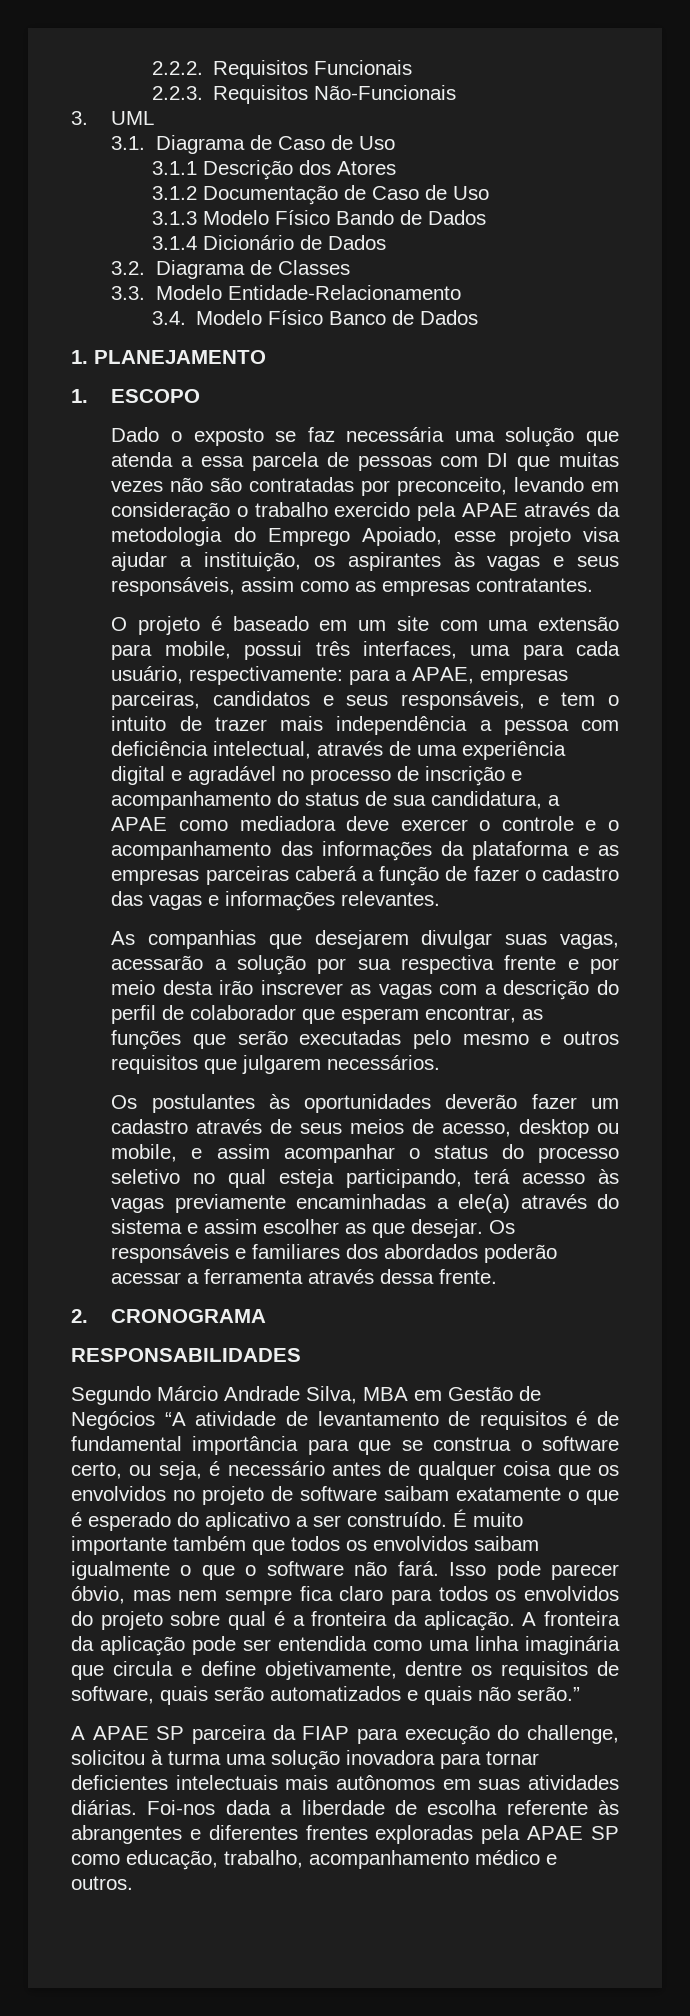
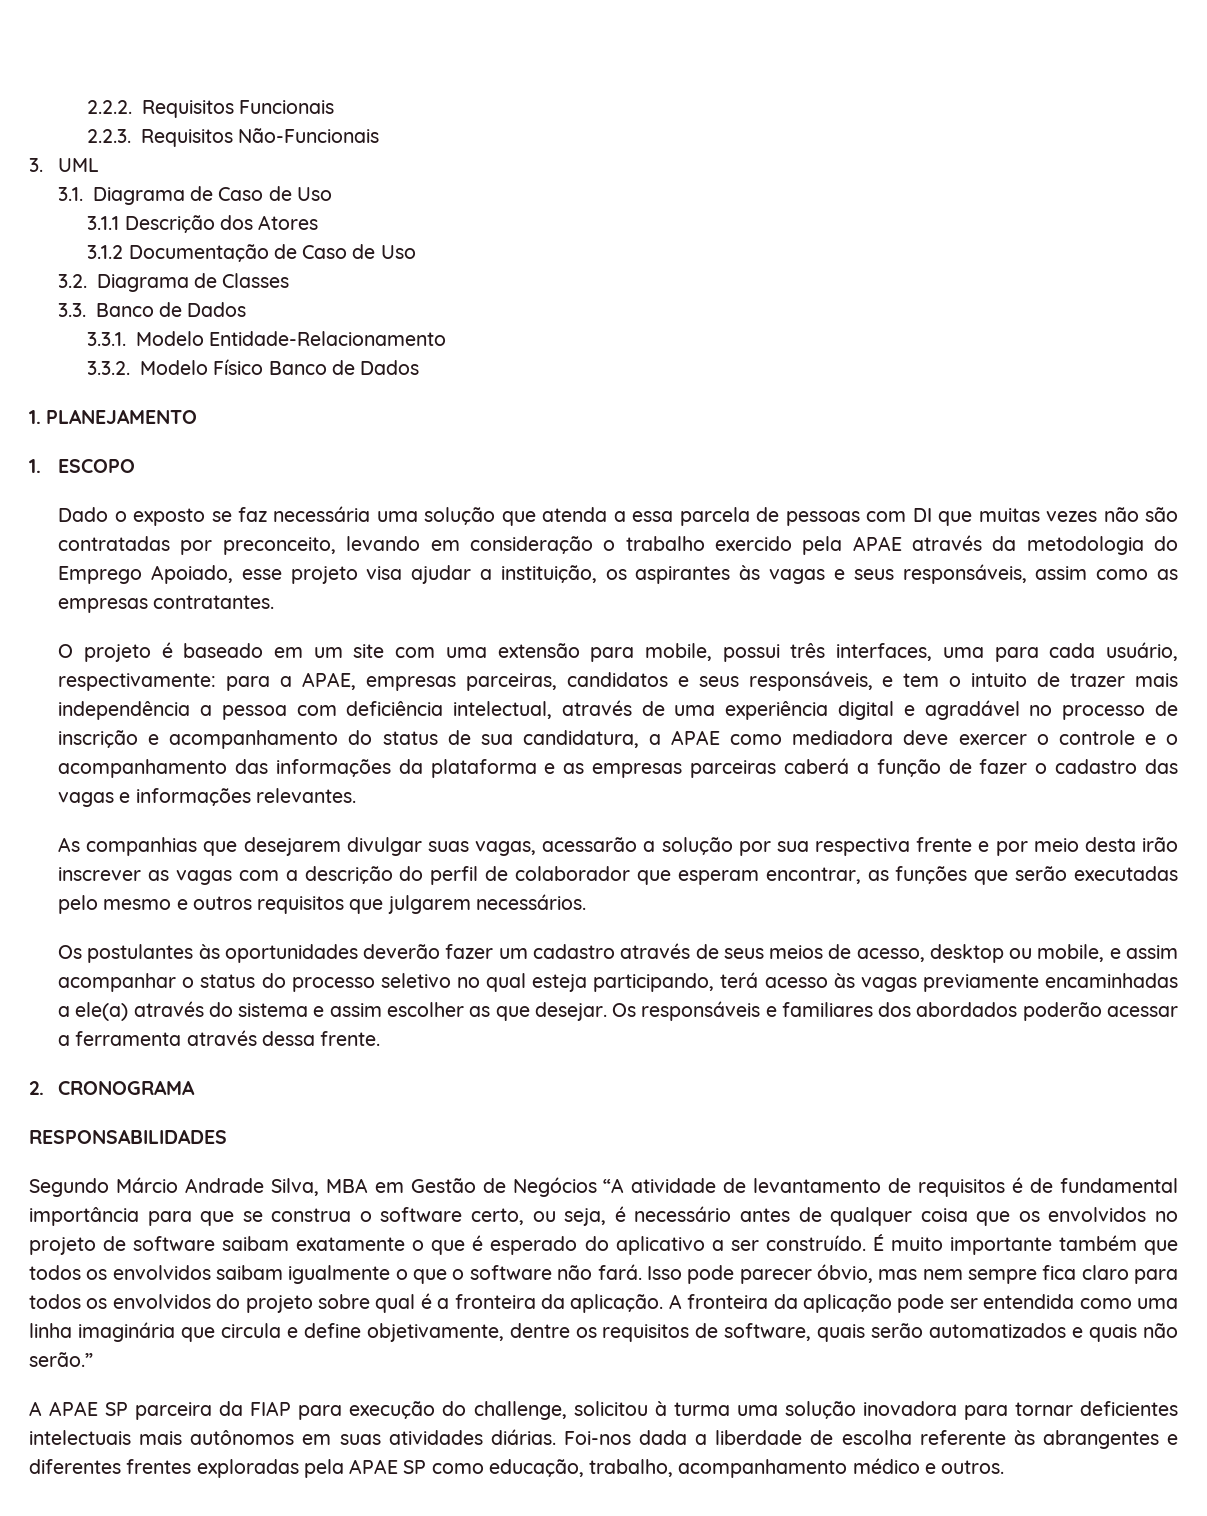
- 3.1.3 Modelo Físico Bando de Dados
- 3.1.4 Dicionário de Dados
- 3.3. Modelo Entidade-Relacionamento
+ 3.3. Banco de Dados
+ 3.3.1. Modelo Entidade-Relacionamento
- 3.4. Modelo Físico Banco de Dados
+ 3.3.2. Modelo Físico Banco de Dados

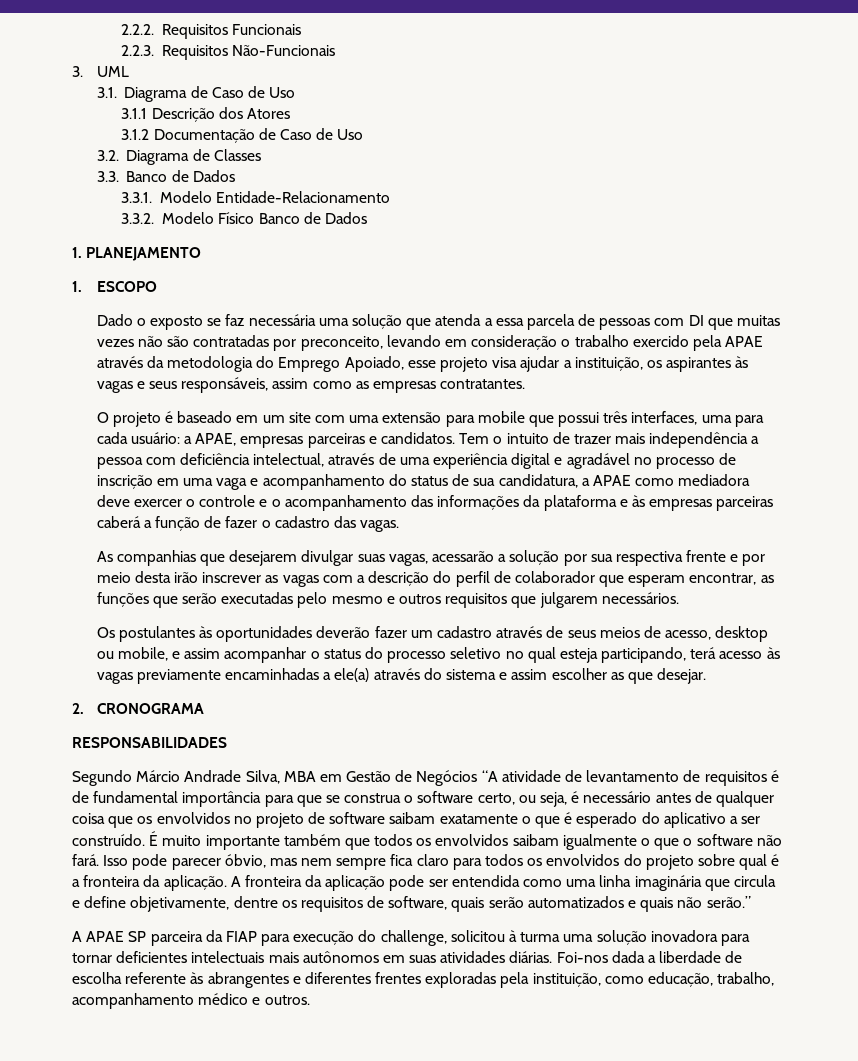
- O projeto é baseado em um site com uma extensão para mobile, possui três interfaces, uma para cada usuário, respectivamente: para a APAE, empresas parceiras, candidatos e seus responsáveis, e tem o intuito de trazer mais independência a pessoa com deficiência intelectual, através de uma experiência digital e agradável no processo de inscrição e acompanhamento do status de sua candidatura, a APAE como mediadora deve exercer o controle e o acompanhamento das informações da plataforma e as empresas parceiras caberá a função de fazer o cadastro das vagas e informações relevantes.
+ O projeto é baseado em um site com uma extensão para mobile que possui três interfaces, uma para cada usuário: a APAE, empresas parceiras e candidatos. Tem o intuito de trazer mais independência a pessoa com deficiência intelectual, através de uma experiência digital e agradável no processo de inscrição em uma vaga e acompanhamento do status de sua candidatura, a APAE como mediadora deve exercer o controle e o acompanhamento das informações da plataforma e às empresas parceiras caberá a função de fazer o cadastro das vagas.
- Os responsáveis e familiares dos abordados poderão acessar a ferramenta através dessa frente.
- Foi-nos dada a liberdade de escolha referente às abrangentes e diferentes frentes exploradas pela APAE SP como educação, trabalho, acompanhamento médico e outros.
+ Foi-nos dada a liberdade de escolha referente às abrangentes e diferentes frentes exploradas pela instituição, como educação, trabalho, acompanhamento médico e outros.

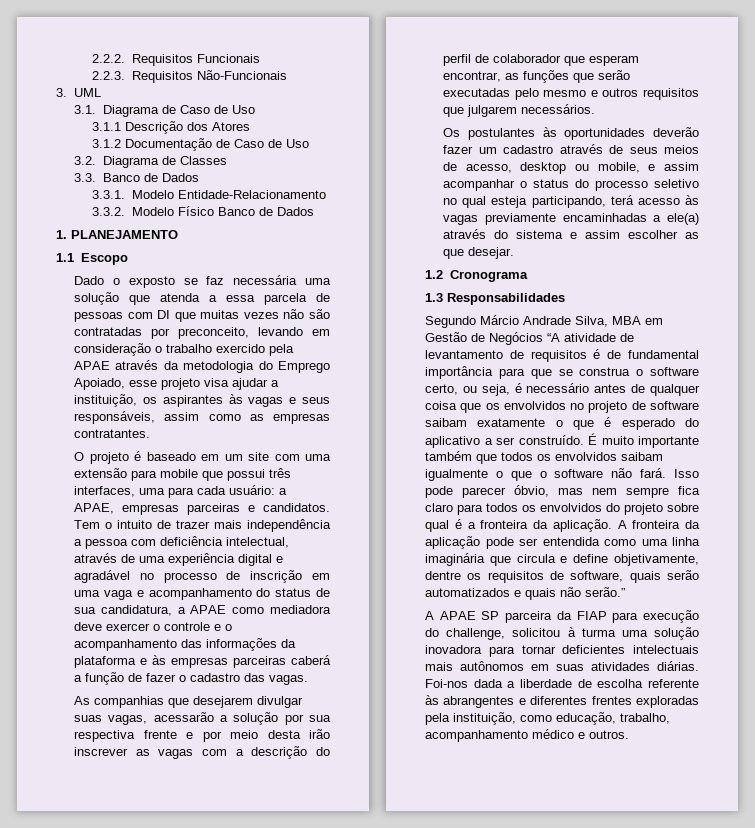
- 1. ESCOPO
+ 1.1 Escopo
- 2. CRONOGRAMA
- RESPONSABILIDADES
+ 1.2 Cronograma
+ 1.3 Responsabilidades

